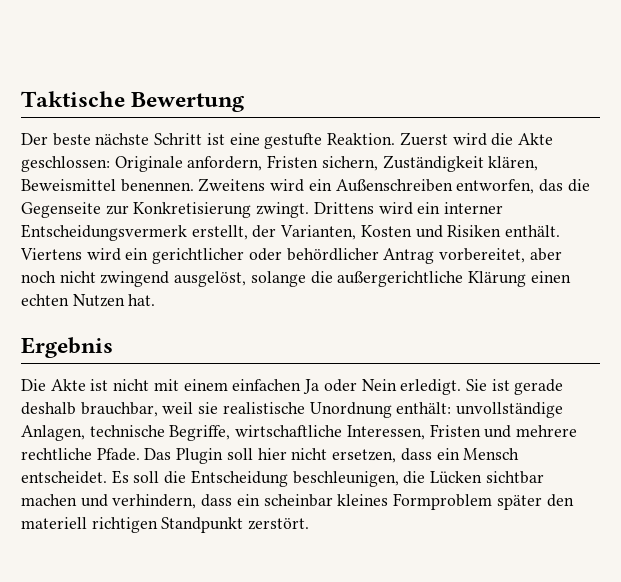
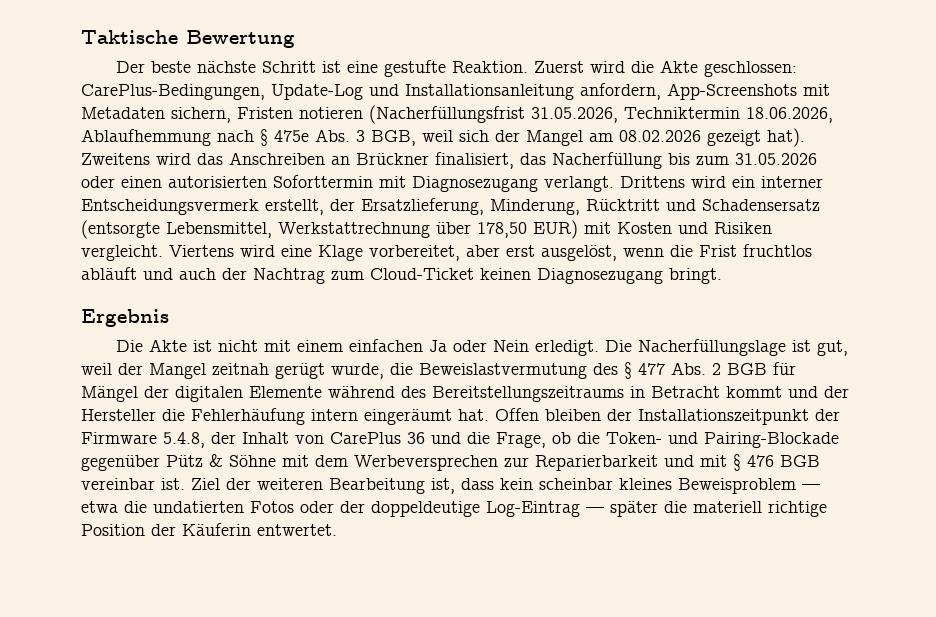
- Zuerst wird die Akte geschlossen: Originale anfordern, Fristen sichern, Zuständigkeit klären, Beweismittel benennen. Zweitens wird ein Außenschreiben entworfen, das die Gegenseite zur Konkretisierung zwingt.
+ Zuerst wird die Akte geschlossen: CarePlus-Bedingungen, Update-Log und Installationsanleitung anfordern, App-Screenshots mit Metadaten sichern, Fristen notieren (Nacherfüllungsfrist 31.05.2026, Techniktermin 18.06.2026, Ablaufhemmung nach § 475e Abs. 3 BGB, weil sich der Mangel am 08.02.2026 gezeigt hat). Zweitens wird das Anschreiben an Brückner finalisiert, das Nacherfüllung bis zum 31.05.2026 oder einen autorisierten Soforttermin mit Diagnosezugang verlangt.
- Drittens wird ein interner Entscheidungsvermerk erstellt, der Varianten, Kosten und Risiken enthält.
+ Drittens wird ein interner Entscheidungsvermerk erstellt, der Ersatzlieferung, Minderung, Rücktritt und Schadensersatz (entsorgte Lebensmittel, Werkstattrechnung über 178,50 EUR) mit Kosten und Risiken vergleicht.
- Viertens wird ein gerichtlicher oder behördlicher Antrag vorbereitet, aber noch nicht zwingend ausgelöst, solange die außergerichtliche Klärung einen echten Nutzen hat.
+ Viertens wird eine Klage vorbereitet, aber erst ausgelöst, wenn die Frist fruchtlos abläuft und auch der Nachtrag zum Cloud-Ticket keinen Diagnosezugang bringt.
- Sie ist gerade deshalb brauchbar, weil sie realistische Unordnung enthält: unvollständige Anlagen, technische Begriffe, wirtschaftliche Interessen, Fristen und mehrere rechtliche Pfade. Das Plugin soll hier nicht ersetzen, dass ein Mensch entscheidet. Es soll die Entscheidung beschleunigen, die Lücken sichtbar machen und verhindern, dass ein scheinbar kleines Formproblem später den materiell richtigen Standpunkt zerstört.
+ Die Nacherfüllungslage ist gut, weil der Mangel zeitnah gerügt wurde, die Beweislastvermutung des § 477 Abs. 2 BGB für Mängel der digitalen Elemente während des Bereitstellungszeitraums in Betracht kommt und der Hersteller die Fehlerhäufung intern eingeräumt hat. Offen bleiben der Installationszeitpunkt der Firmware 5.4.8, der Inhalt von CarePlus 36 und die Frage, ob die Token- und Pairing-Blockade gegenüber Pütz & Söhne mit dem Werbeversprechen zur Reparierbarkeit und mit § 476 BGB vereinbar ist. Ziel der weiteren Bearbeitung ist, dass kein scheinbar kleines Beweisproblem — etwa die undatierten Fotos oder der doppeldeutige Log-Eintrag — später die materiell richtige Position der Käuferin entwertet.

